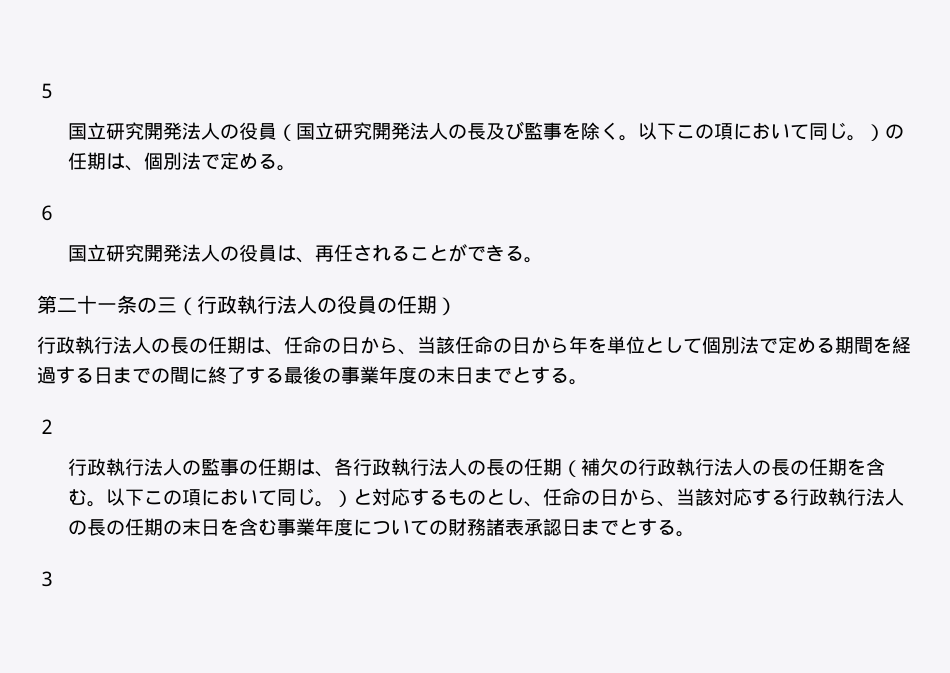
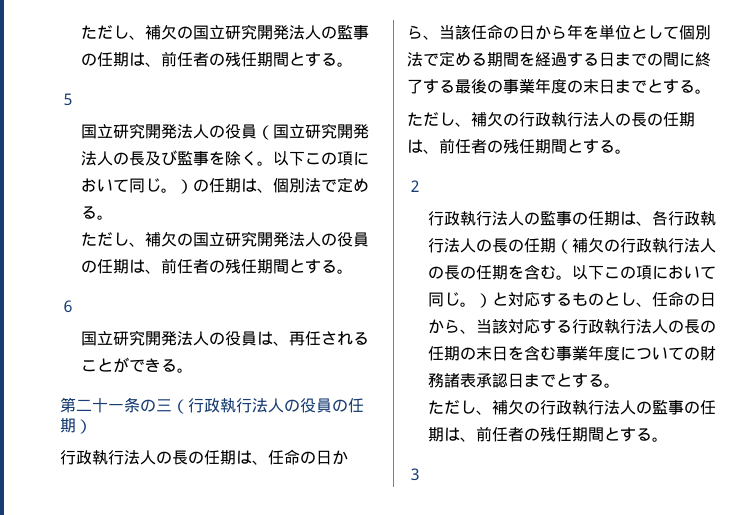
+ ただし、補欠の国立研究開発法人の監事の任期は、前任者の残任期間とする。
+ ただし、補欠の国立研究開発法人の役員の任期は、前任者の残任期間とする。
+ ただし、補欠の行政執行法人の長の任期は、前任者の残任期間とする。
+ ただし、補欠の行政執行法人の監事の任期は、前任者の残任期間とする。

